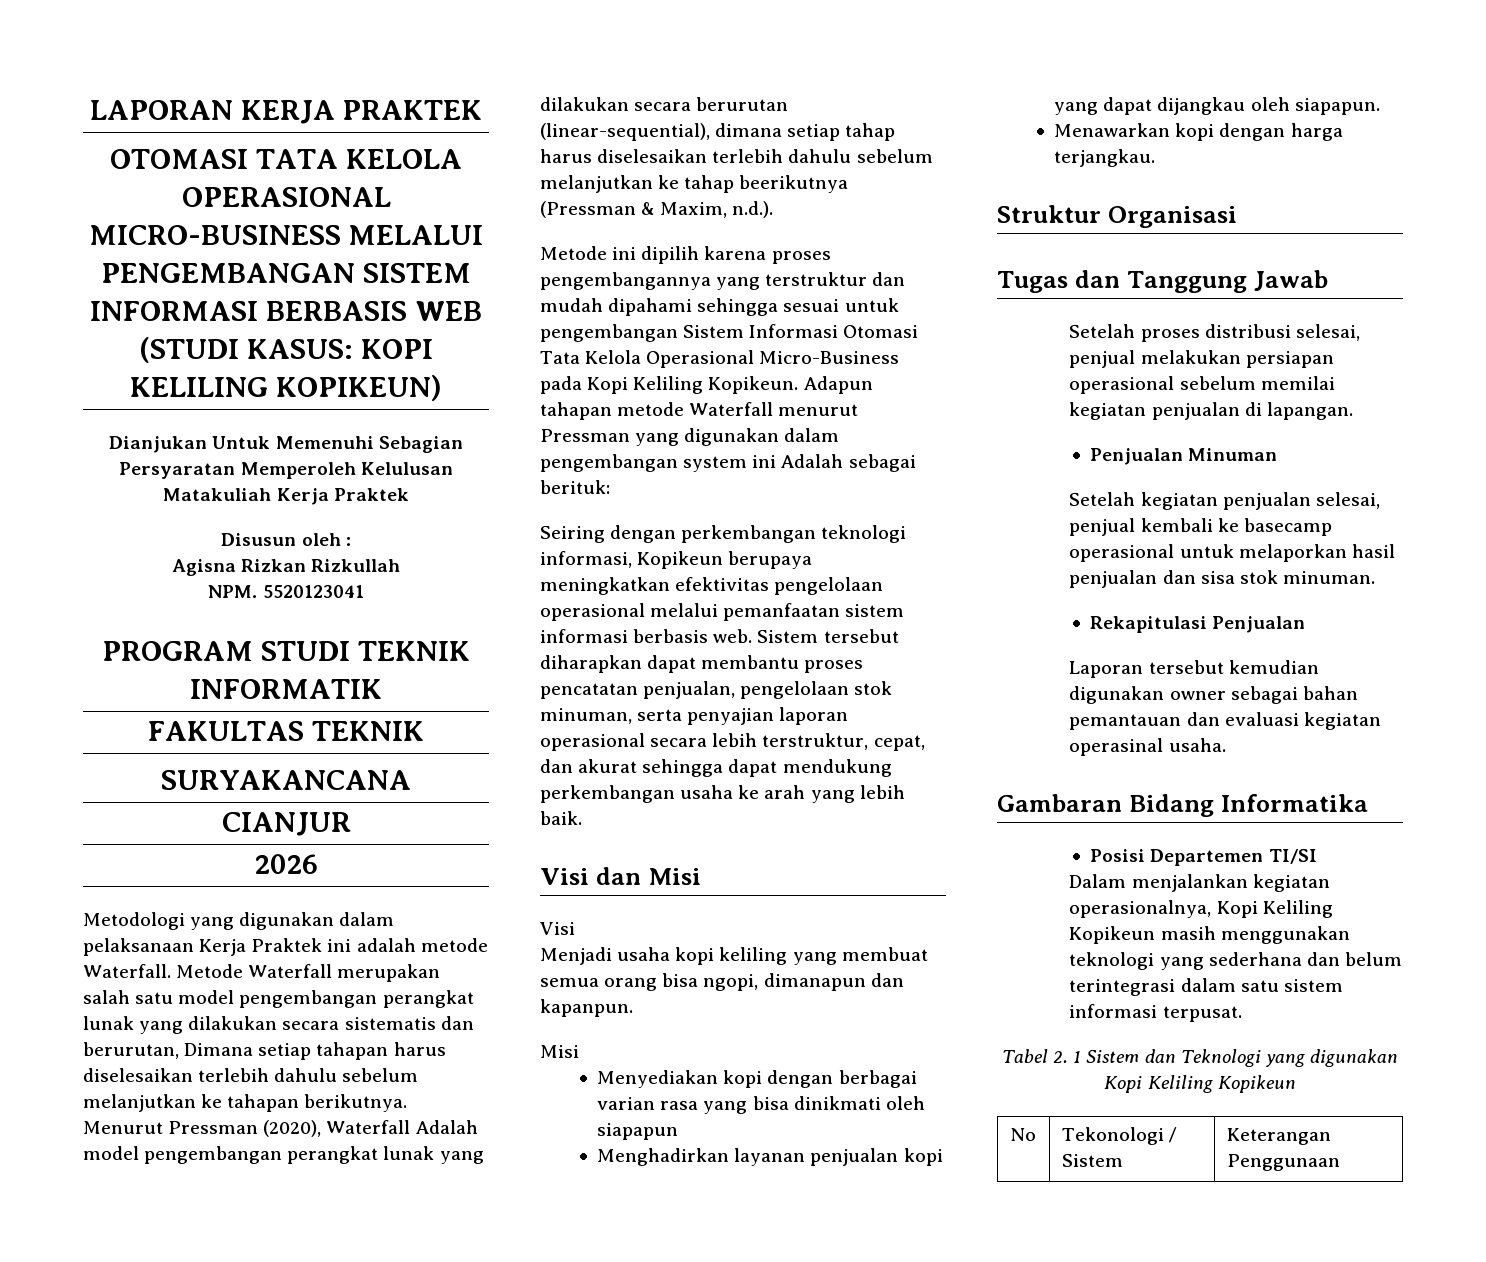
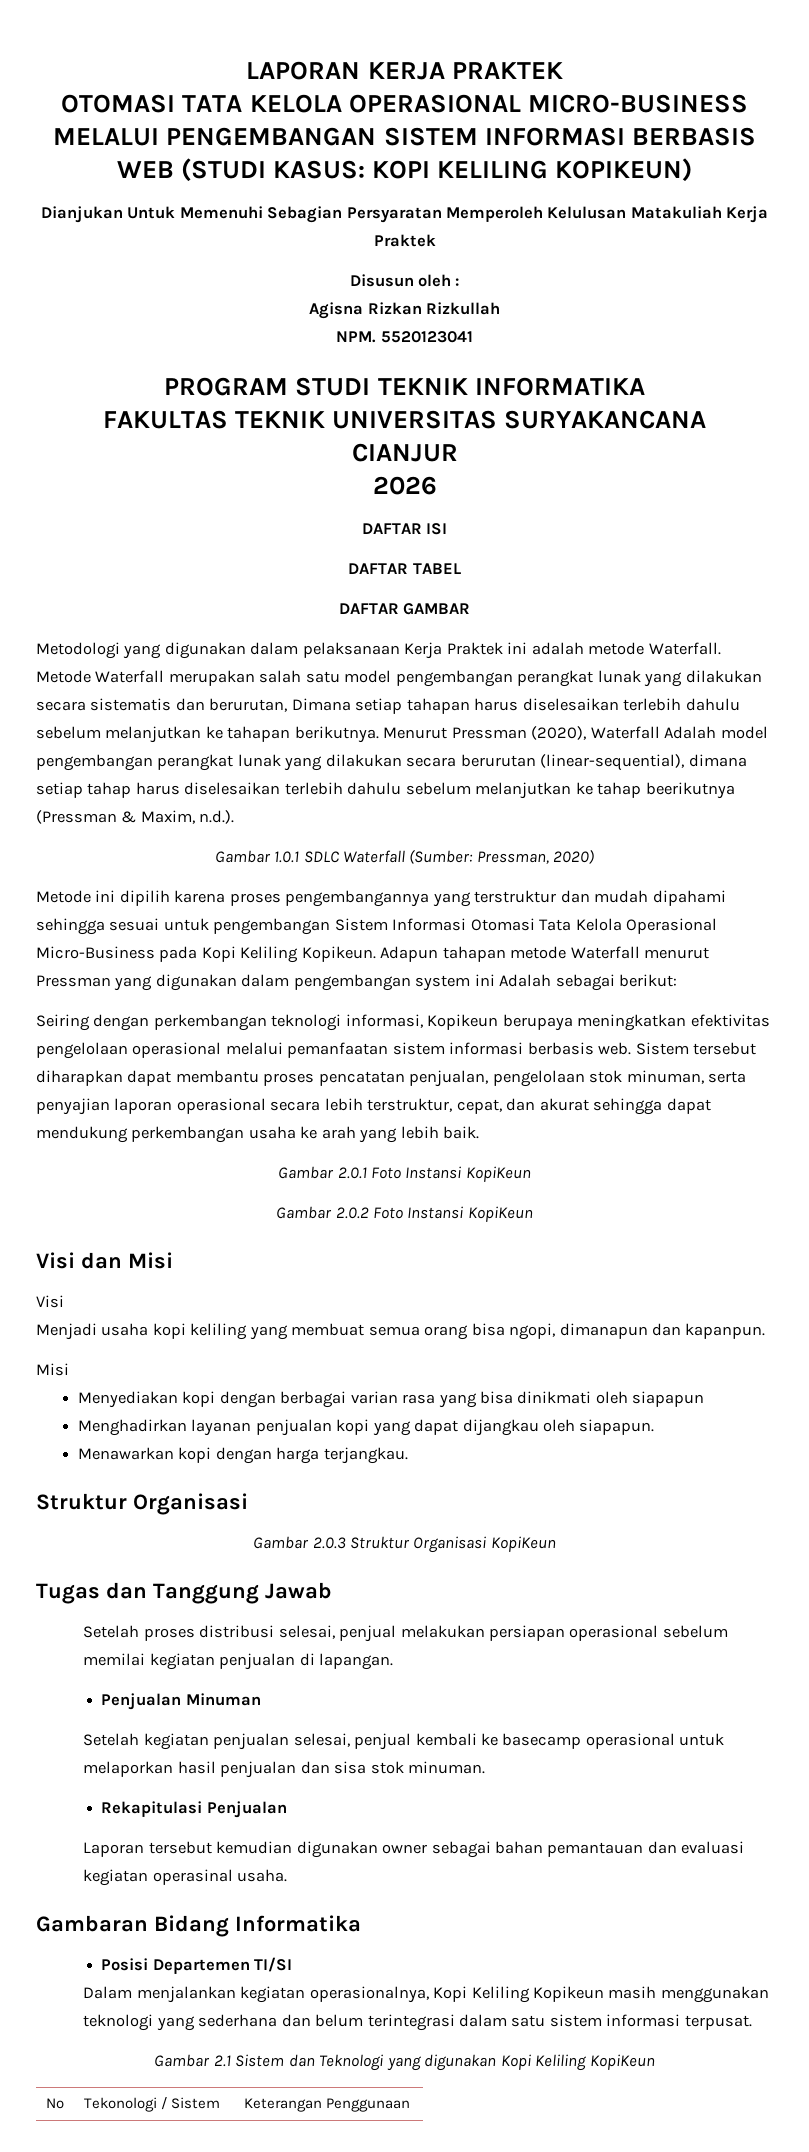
- PROGRAM STUDI TEKNIK INFORMATIK
+ PROGRAM STUDI TEKNIK INFORMATIKA
- FAKULTAS TEKNIK
- SURYAKANCANA
+ FAKULTAS TEKNIK UNIVERSITAS SURYAKANCANA
+ DAFTAR ISI
+ DAFTAR TABEL
+ DAFTAR GAMBAR
+ Gambar 1.0.1 SDLC Waterfall (Sumber: Pressman, 2020)
- Adapun tahapan metode Waterfall menurut Pressman yang digunakan dalam pengembangan system ini Adalah sebagai berituk:
+ Adapun tahapan metode Waterfall menurut Pressman yang digunakan dalam pengembangan system ini Adalah sebagai berikut:
+ Gambar 2.0.1 Foto Instansi KopiKeun
+ Gambar 2.0.2 Foto Instansi KopiKeun
+ Gambar 2.0.3 Struktur Organisasi KopiKeun
- Tabel 2. 1 Sistem dan Teknologi yang digunakan Kopi Keliling Kopikeun
+ Gambar 2.1 Sistem dan Teknologi yang digunakan Kopi Keliling KopiKeun

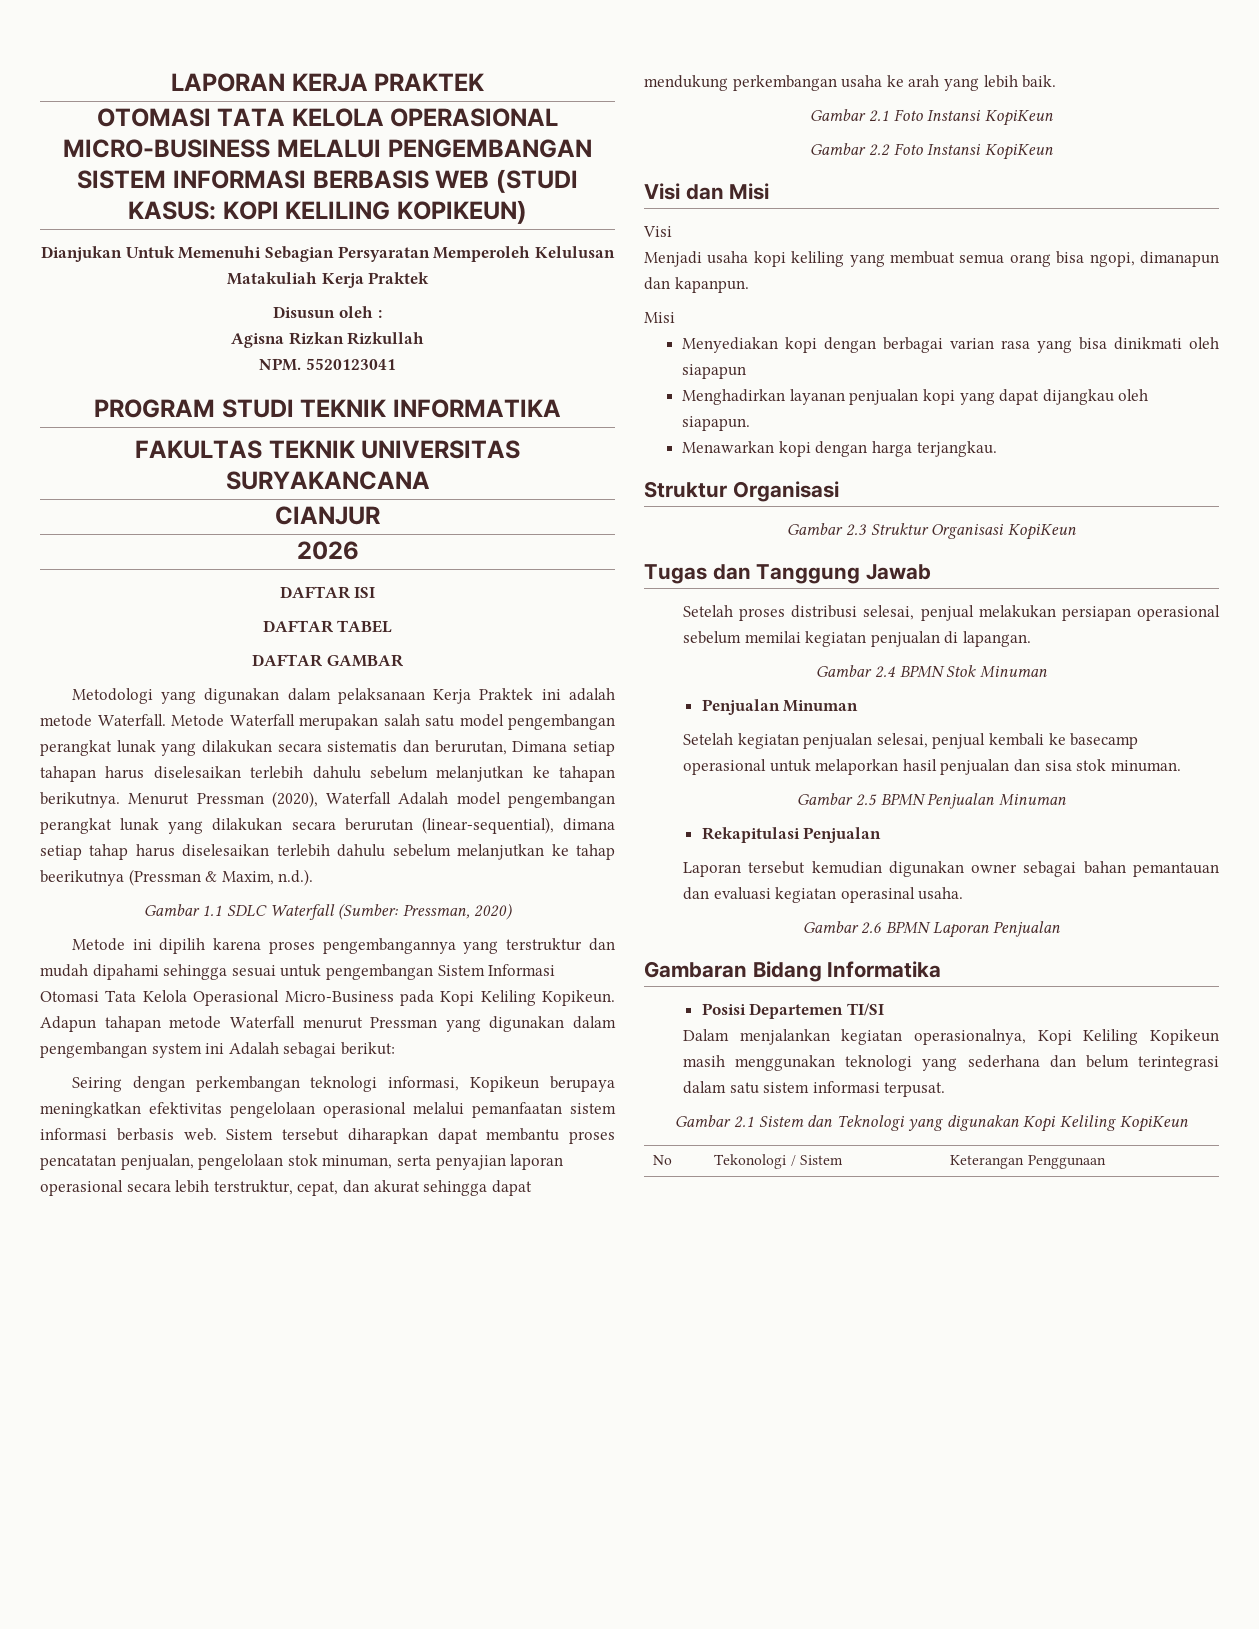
- Gambar 1.0.1 SDLC Waterfall (Sumber: Pressman, 2020)
+ Gambar 1.1 SDLC Waterfall (Sumber: Pressman, 2020)
- Gambar 2.0.1 Foto Instansi KopiKeun
+ Gambar 2.1 Foto Instansi KopiKeun
- Gambar 2.0.2 Foto Instansi KopiKeun
+ Gambar 2.2 Foto Instansi KopiKeun
- Gambar 2.0.3 Struktur Organisasi KopiKeun
+ Gambar 2.3 Struktur Organisasi KopiKeun
+ Gambar 2.4 BPMN Stok Minuman
+ Gambar 2.5 BPMN Penjualan Minuman
+ Gambar 2.6 BPMN Laporan Penjualan

